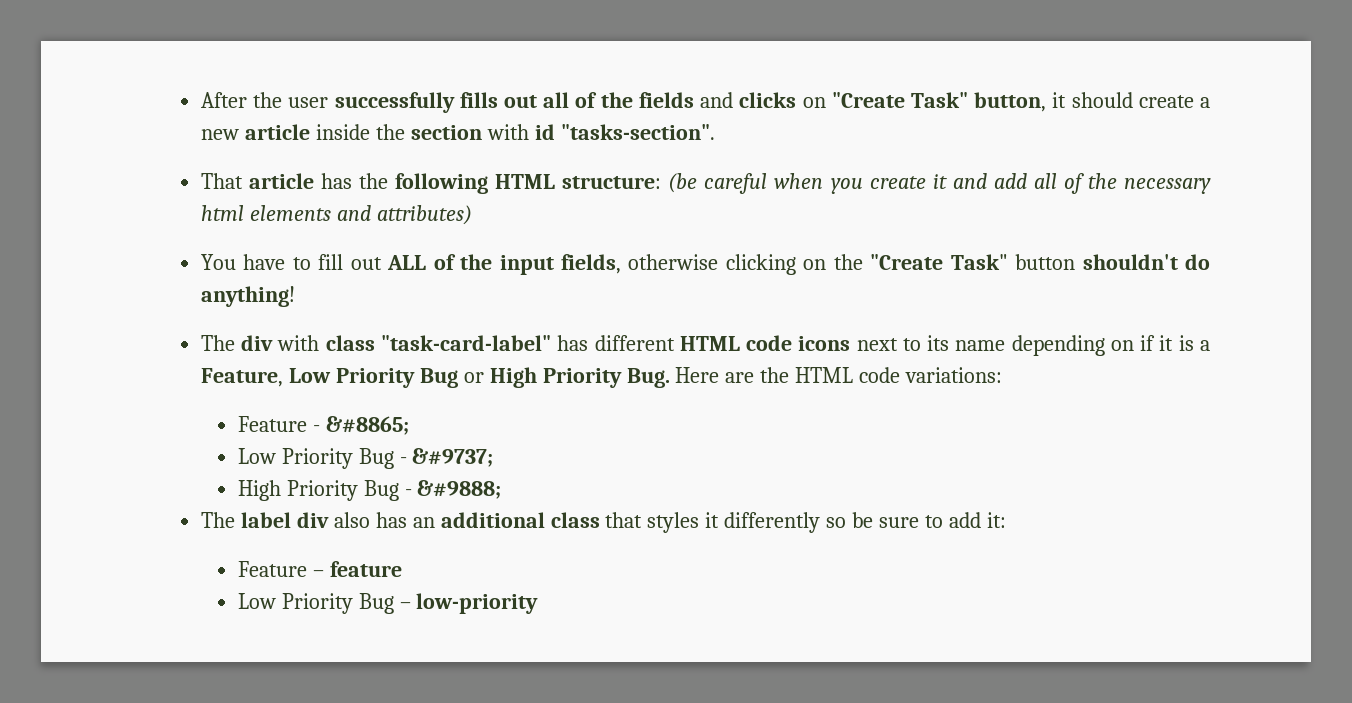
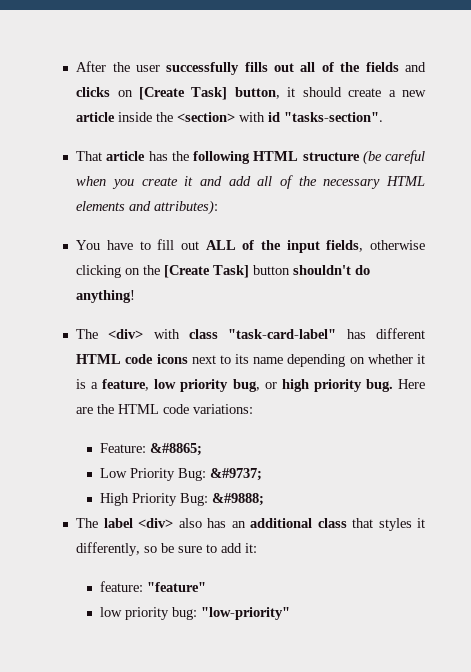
- After the user successfully fills out all of the fields and clicks on "Create Task" button, it should create a new article inside the section with id "tasks-section".
+ After the user successfully fills out all of the fields and clicks on [Create Task] button, it should create a new article inside the <section> with id "tasks-section".
- That article has the following HTML structure: (be careful when you create it and add all of the necessary html elements and attributes)
+ That article has the following HTML structure (be careful when you create it and add all of the necessary HTML elements and attributes):
- You have to fill out ALL of the input fields, otherwise clicking on the "Create Task" button shouldn't do anything!
+ You have to fill out ALL of the input fields, otherwise clicking on the [Create Task] button shouldn't do anything!
- The div with class "task-card-label" has different HTML code icons next to its name depending on if it is a Feature, Low Priority Bug or High Priority Bug. Here are the HTML code variations:
+ The <div> with class "task-card-label" has different HTML code icons next to its name depending on whether it is a feature, low priority bug, or high priority bug. Here are the HTML code variations:
- Feature - &#8865;
+ Feature: &#8865;
- Low Priority Bug - &#9737;
+ Low Priority Bug: &#9737;
- High Priority Bug - &#9888;
+ High Priority Bug: &#9888;
- The label div also has an additional class that styles it differently so be sure to add it:
+ The label <div> also has an additional class that styles it differently, so be sure to add it:
- Feature – feature
- Low Priority Bug – low-priority
+ feature: "feature"
+ low priority bug: "low-priority"

